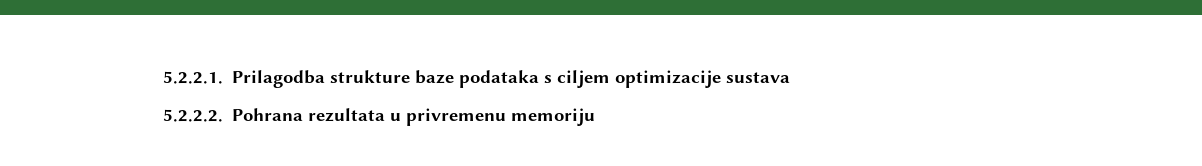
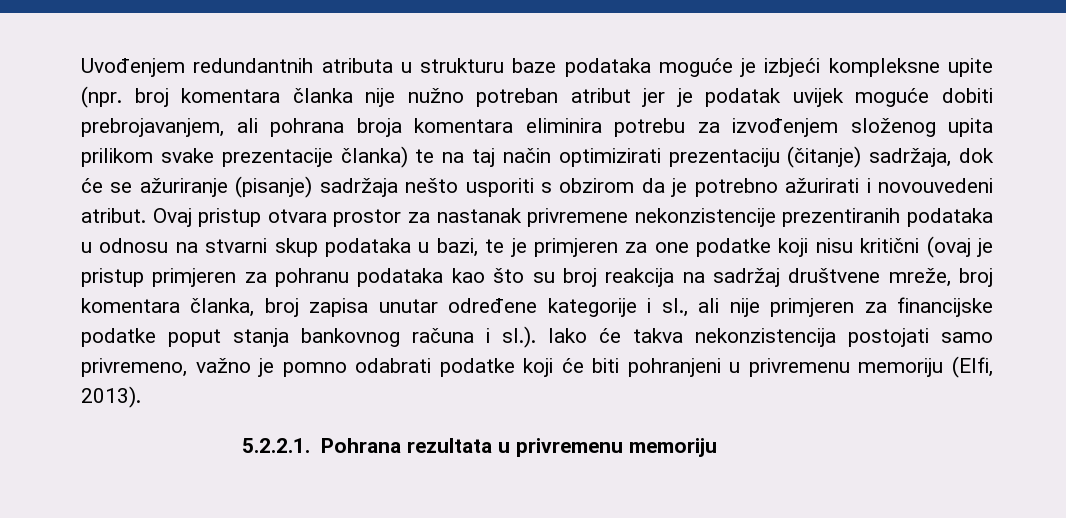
- 5.2.2.1. Prilagodba strukture baze podataka s ciljem optimizacije sustava
- 5.2.2.2. Pohrana rezultata u privremenu memoriju
+ Uvođenjem redundantnih atributa u strukturu baze podataka moguće je izbjeći kompleksne upite (npr. broj komentara članka nije nužno potreban atribut jer je podatak uvijek moguće dobiti prebrojavanjem, ali pohrana broja komentara eliminira potrebu za izvođenjem složenog upita prilikom svake prezentacije članka) te na taj način optimizirati prezentaciju (čitanje) sadržaja, dok će se ažuriranje (pisanje) sadržaja nešto usporiti s obzirom da je potrebno ažurirati i novouvedeni atribut. Ovaj pristup otvara prostor za nastanak privremene nekonzistencije prezentiranih podataka u odnosu na stvarni skup podataka u bazi, te je primjeren za one podatke koji nisu kritični (ovaj je pristup primjeren za pohranu podataka kao što su broj reakcija na sadržaj društvene mreže, broj komentara članka, broj zapisa unutar određene kategorije i sl., ali nije primjeren za financijske podatke poput stanja bankovnog računa i sl.). Iako će takva nekonzistencija postojati samo privremeno, važno je pomno odabrati podatke koji će biti pohranjeni u privremenu memoriju (Elfi, 2013).
+ 5.2.2.1. Pohrana rezultata u privremenu memoriju

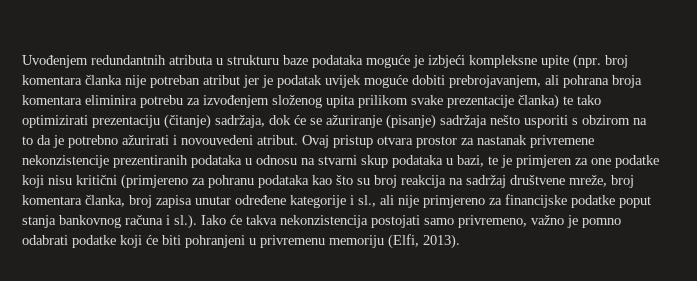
- Uvođenjem redundantnih atributa u strukturu baze podataka moguće je izbjeći kompleksne upite (npr. broj komentara članka nije nužno potreban atribut jer je podatak uvijek moguće dobiti prebrojavanjem, ali pohrana broja komentara eliminira potrebu za izvođenjem složenog upita prilikom svake prezentacije članka) te na taj način optimizirati prezentaciju (čitanje) sadržaja, dok će se ažuriranje (pisanje) sadržaja nešto usporiti s obzirom da je potrebno ažurirati i novouvedeni atribut.
+ Uvođenjem redundantnih atributa u strukturu baze podataka moguće je izbjeći kompleksne upite (npr. broj komentara članka nije potreban atribut jer je podatak uvijek moguće dobiti prebrojavanjem, ali pohrana broja komentara eliminira potrebu za izvođenjem složenog upita prilikom svake prezentacije članka) te tako optimizirati prezentaciju (čitanje) sadržaja, dok će se ažuriranje (pisanje) sadržaja nešto usporiti s obzirom na to da je potrebno ažurirati i novouvedeni atribut.
- Ovaj pristup otvara prostor za nastanak privremene nekonzistencije prezentiranih podataka u odnosu na stvarni skup podataka u bazi, te je primjeren za one podatke koji nisu kritični (ovaj je pristup primjeren za pohranu podataka kao što su broj reakcija na sadržaj društvene mreže, broj komentara članka, broj zapisa unutar određene kategorije i sl., ali nije primjeren za financijske podatke poput stanja bankovnog računa i sl.). Iako će takva nekonzistencija postojati samo privremeno, važno je pomno odabrati podatke koji će biti pohranjeni u privremenu memoriju (Elfi, 2013).
+ Ovaj pristup otvara prostor za nastanak privremene nekonzistencije prezentiranih podataka u odnosu na stvarni skup podataka u bazi, te je primjeren za one podatke koji nisu kritični (primjereno za pohranu podataka kao što su broj reakcija na sadržaj društvene mreže, broj komentara članka, broj zapisa unutar određene kategorije i sl., ali nije primjereno za financijske podatke poput stanja bankovnog računa i sl.). Iako će takva nekonzistencija postojati samo privremeno, važno je pomno odabrati podatke koji će biti pohranjeni u privremenu memoriju (Elfi, 2013).
- 5.2.2.1. Pohrana rezultata u privremenu memoriju

